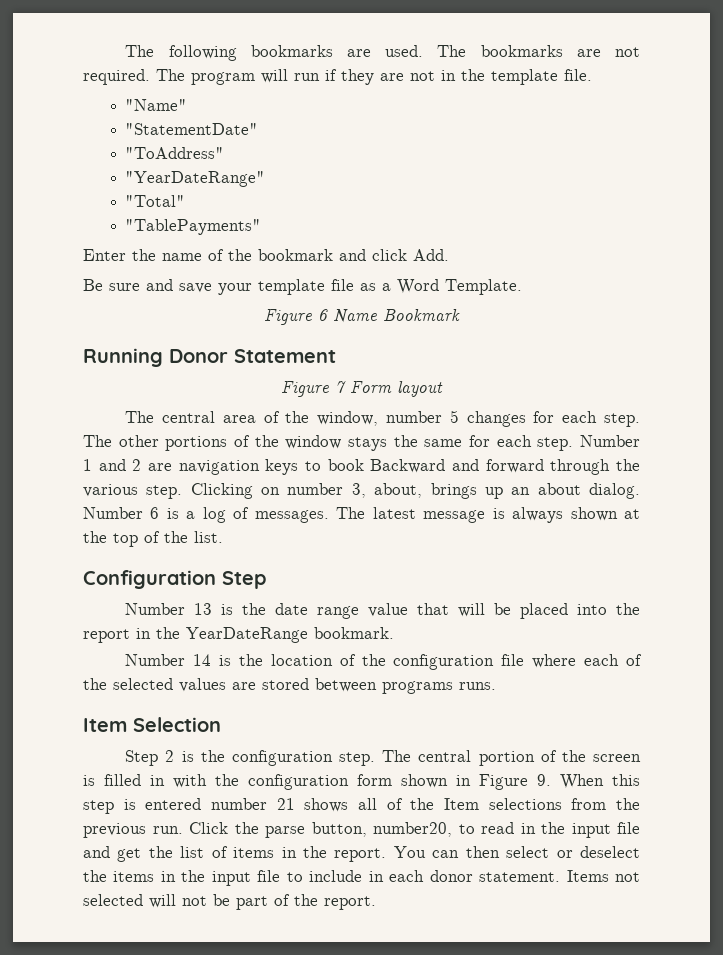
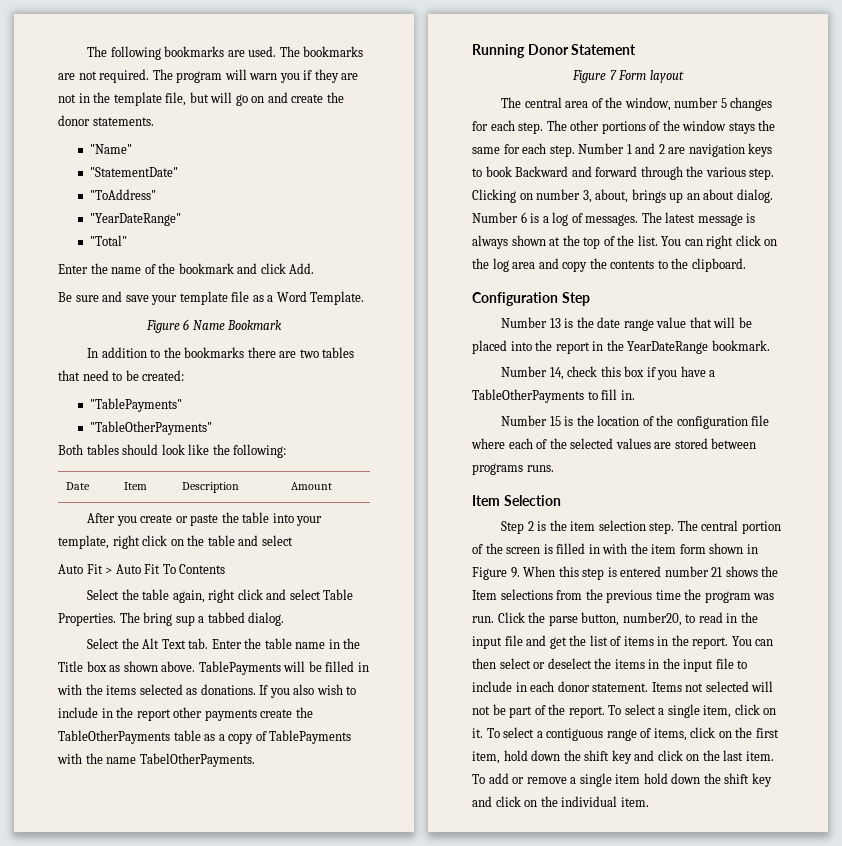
- The program will run if they are not in the template file.
+ The program will warn you if they are not in the template file, but will go on and create the donor statements.
- "TablePayments"
+ In addition to the bookmarks there are two tables that need to be created:
+ "TablePayments"
+ "TableOtherPayments"
+ Both tables should look like the following:
+ Date | Item | Description | Amount
+ After you create or paste the table into your template, right click on the table and select
+ Auto Fit > Auto Fit To Contents
+ Select the table again, right click and select Table Properties. The bring sup a tabbed dialog.
+ Select the Alt Text tab. Enter the table name in the Title box as shown above. TablePayments will be filled in with the items selected as donations. If you also wish to include in the report other payments create the TableOtherPayments table as a copy of TablePayments with the name TabelOtherPayments.
+ You can right click on the log area and copy the contents to the clipboard.
- Number 14 is the location of the configuration file where each of the selected values are stored between programs runs.
+ Number 14, check this box if you have a TableOtherPayments to fill in.
+ Number 15 is the location of the configuration file where each of the selected values are stored between programs runs.
- Step 2 is the configuration step.
+ Step 2 is the item selection step.
- The central portion of the screen is filled in with the configuration form shown in Figure 9. When this step is entered number 21 shows all of the Item selections from the previous run.
+ The central portion of the screen is filled in with the item form shown in Figure 9. When this step is entered number 21 shows the Item selections from the previous time the program was run.
+ To select a single item, click on it. To select a contiguous range of items, click on the first item, hold down the shift key and click on the last item. To add or remove a single item hold down the shift key and click on the individual item.

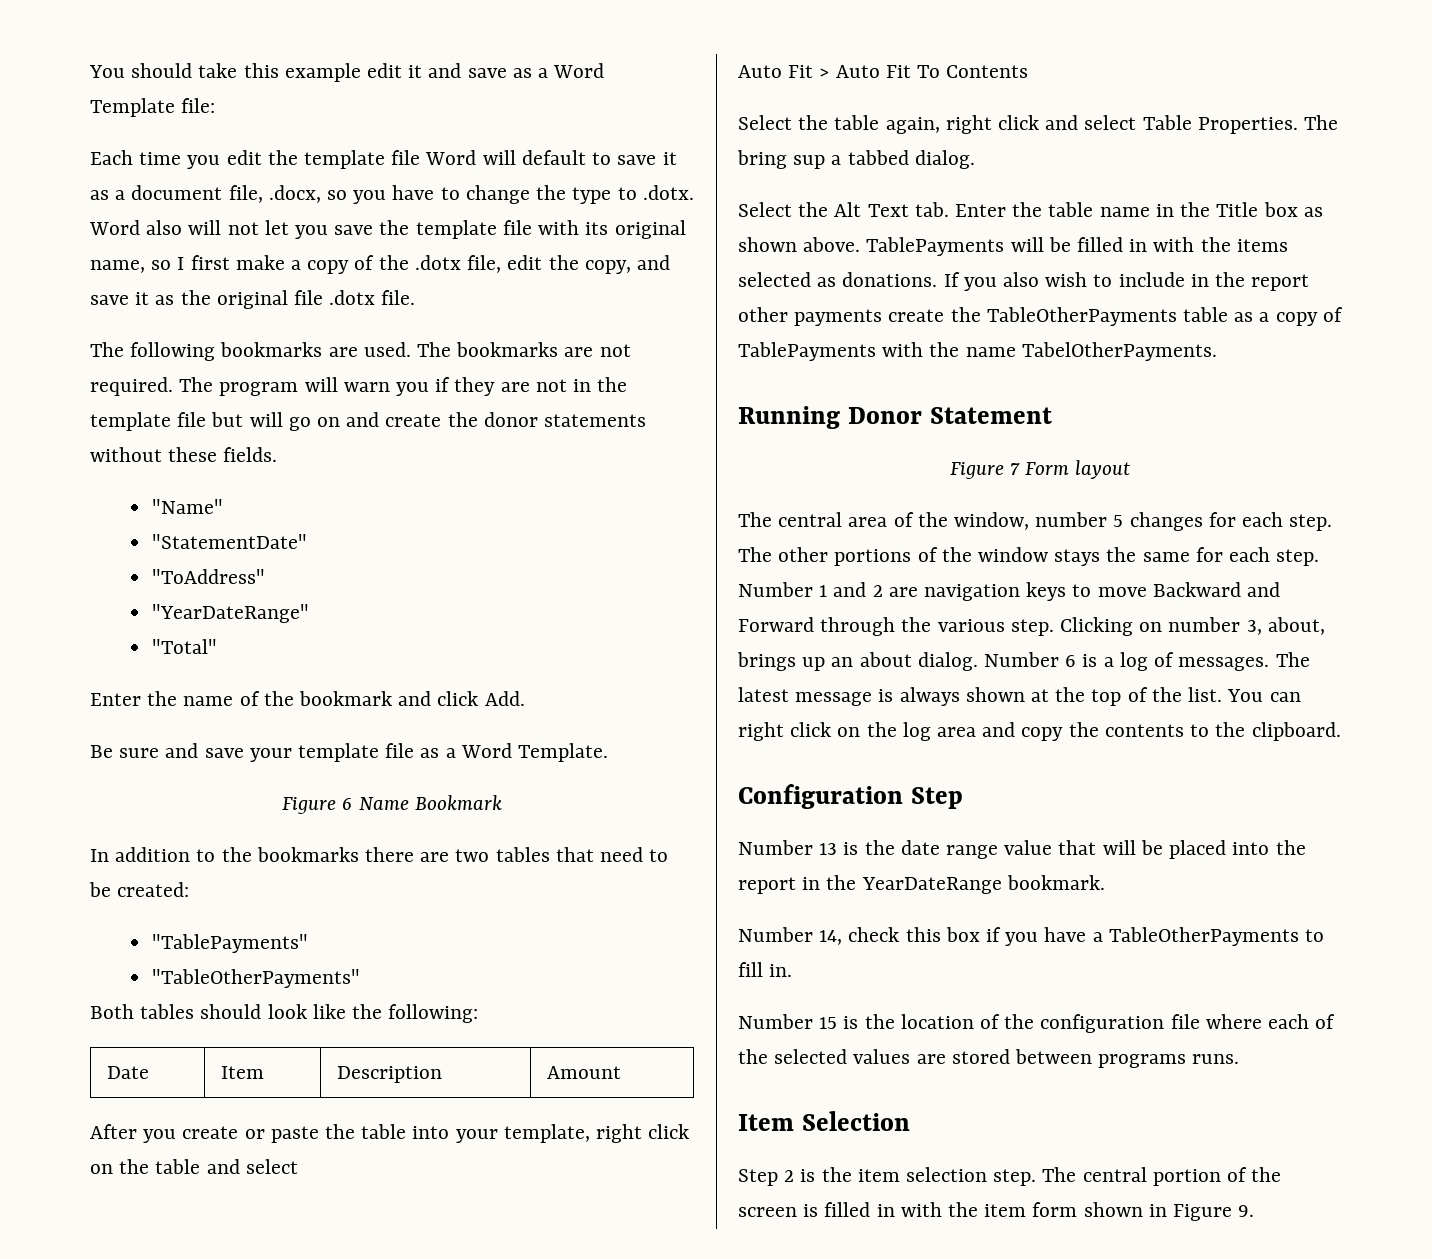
+ You should take this example edit it and save as a Word Template file:
+ Each time you edit the template file Word will default to save it as a document file, .docx, so you have to change the type to .dotx. Word also will not let you save the template file with its original name, so I first make a copy of the .dotx file, edit the copy, and save it as the original file .dotx file.
- The program will warn you if they are not in the template file, but will go on and create the donor statements.
+ The program will warn you if they are not in the template file but will go on and create the donor statements without these fields.
- Number 1 and 2 are navigation keys to book Backward and forward through the various step.
+ Number 1 and 2 are navigation keys to move Backward and Forward through the various step.
- The central portion of the screen is filled in with the item form shown in Figure 9. When this step is entered number 21 shows the Item selections from the previous time the program was run. Click the parse button, number20, to read in the input file and get the list of items in the report. You can then select or deselect the items in the input file to include in each donor statement. Items not selected will not be part of the report. To select a single item, click on it. To select a contiguous range of items, click on the first item, hold down the shift key and click on the last item. To add or remove a single item hold down the shift key and click on the individual item.
+ The central portion of the screen is filled in with the item form shown in Figure 9.

